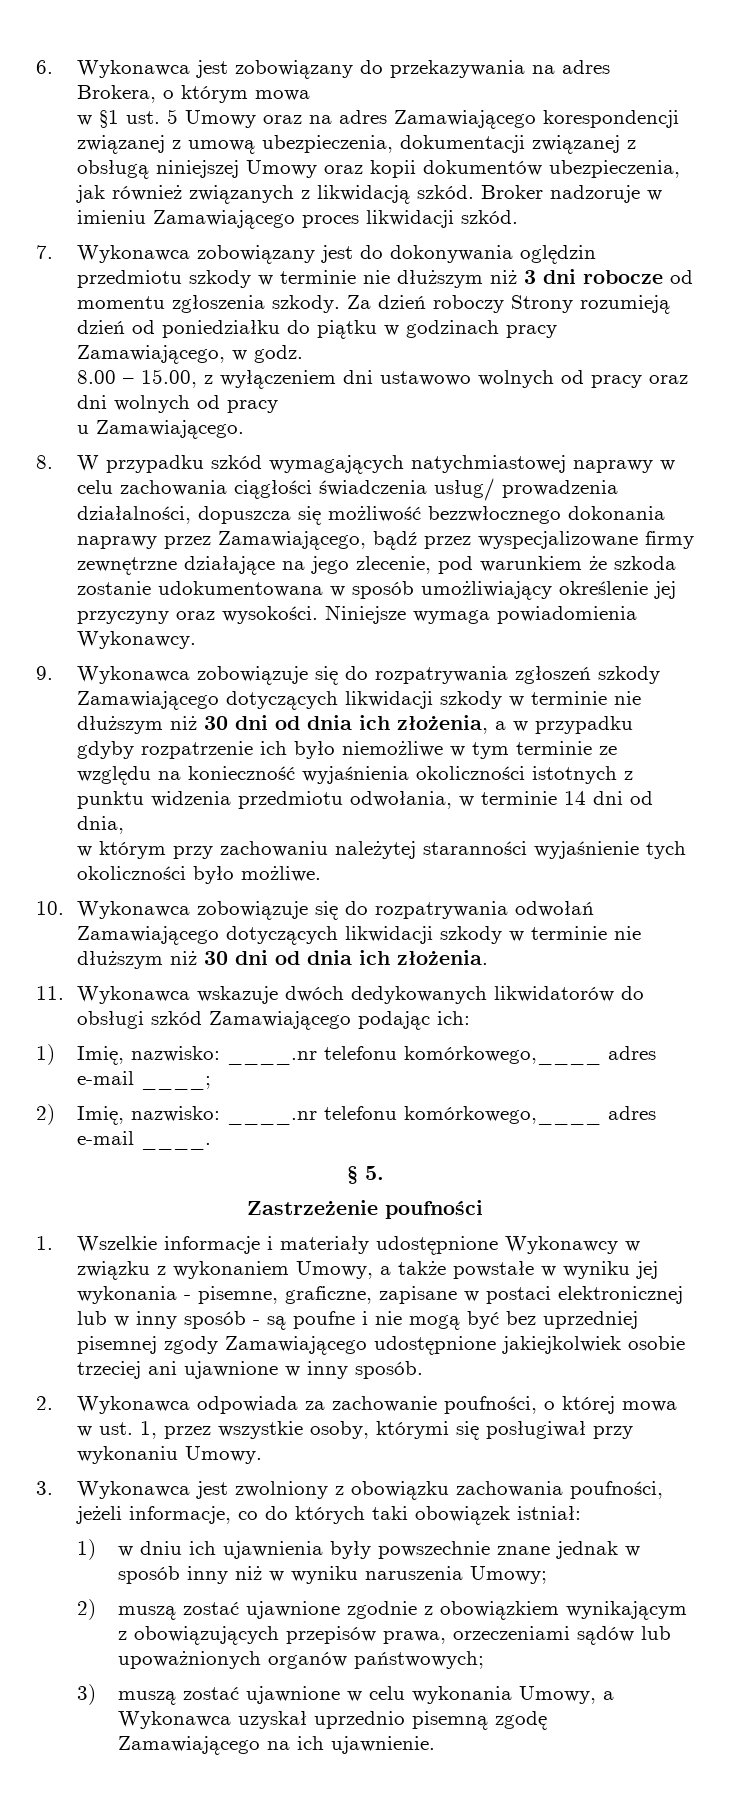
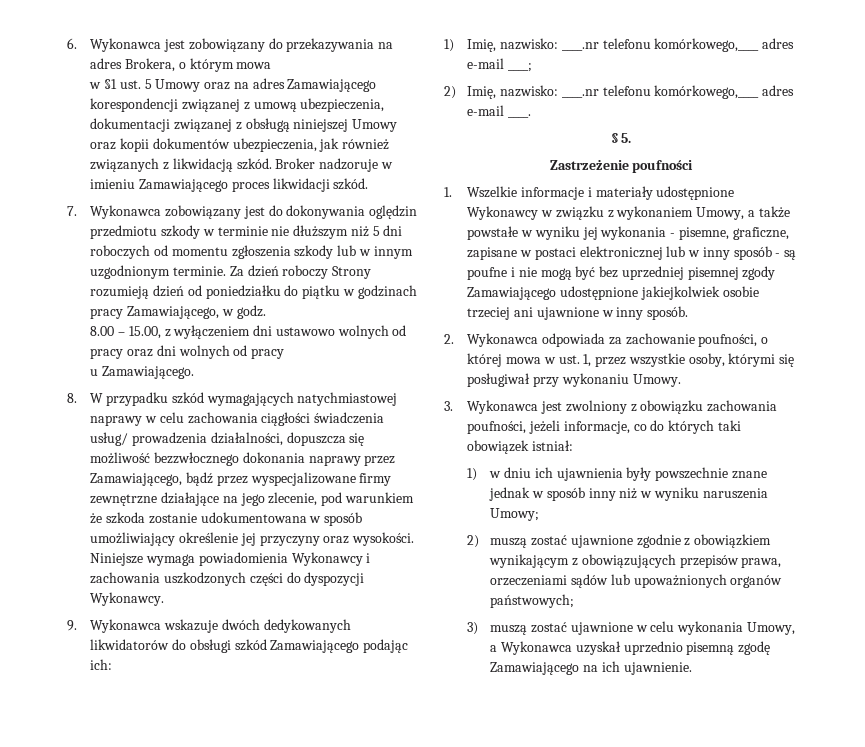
- 7. Wykonawca zobowiązany jest do dokonywania oględzin przedmiotu szkody w terminie nie dłuższym niż 3 dni robocze od momentu zgłoszenia szkody.
+ 7. Wykonawca zobowiązany jest do dokonywania oględzin przedmiotu szkody w terminie nie dłuższym niż 5 dni roboczych od momentu zgłoszenia szkody lub w innym uzgodnionym terminie.
- Niniejsze wymaga powiadomienia Wykonawcy.
- 9. Wykonawca zobowiązuje się do rozpatrywania zgłoszeń szkody Zamawiającego dotyczących likwidacji szkody w terminie nie dłuższym niż 30 dni od dnia ich złożenia, a w przypadku gdyby rozpatrzenie ich było niemożliwe w tym terminie ze względu na konieczność wyjaśnienia okoliczności istotnych z punktu widzenia przedmiotu odwołania, w terminie 14 dni od dnia,
- w którym przy zachowaniu należytej staranności wyjaśnienie tych okoliczności było możliwe.
- 10. Wykonawca zobowiązuje się do rozpatrywania odwołań Zamawiającego dotyczących likwidacji szkody w terminie nie dłuższym niż 30 dni od dnia ich złożenia.
- 11. Wykonawca wskazuje dwóch dedykowanych likwidatorów do obsługi szkód Zamawiającego podając ich:
+ Niniejsze wymaga powiadomienia Wykonawcy i zachowania uszkodzonych części do dyspozycji Wykonawcy.
+ 9. Wykonawca wskazuje dwóch dedykowanych likwidatorów do obsługi szkód Zamawiającego podając ich:

